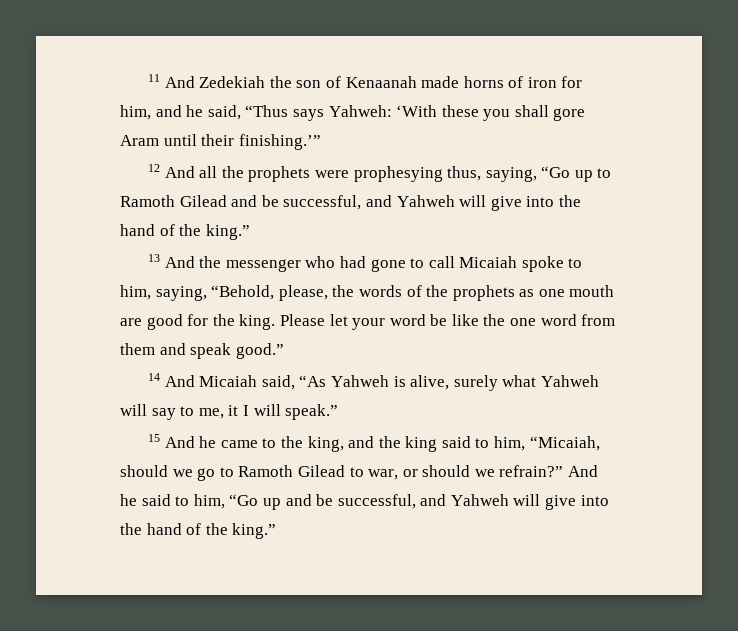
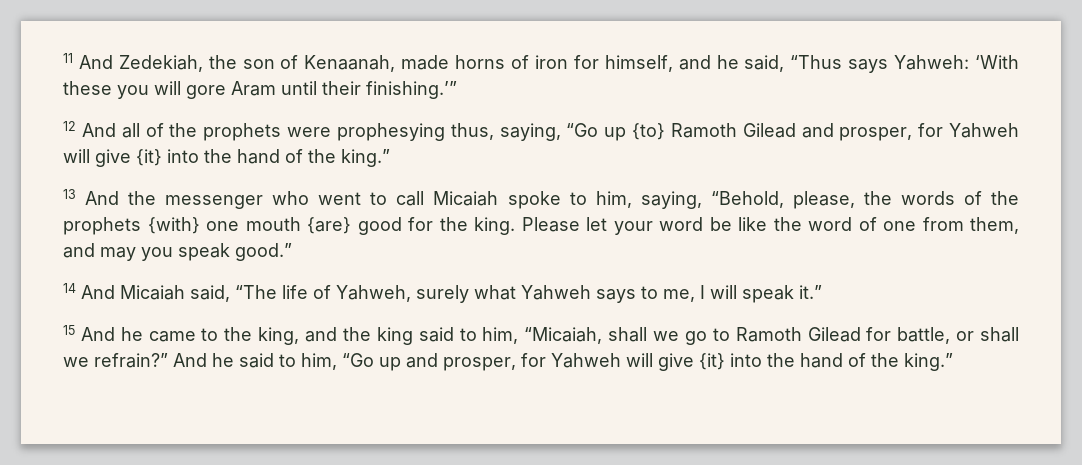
- 11 And Zedekiah the son of Kenaanah made horns of iron for him, and he said, “Thus says Yahweh: ‘With these you shall gore Aram until their finishing.’”
+ 11 And Zedekiah, the son of Kenaanah, made horns of iron for himself, and he said, “Thus says Yahweh: ‘With these you will gore Aram until their finishing.’”
- 12 And all the prophets were prophesying thus, saying, “Go up to Ramoth Gilead and be successful, and Yahweh will give into the hand of the king.”
+ 12 And all of the prophets were prophesying thus, saying, “Go up {to} Ramoth Gilead and prosper, for Yahweh will give {it} into the hand of the king.”
- 13 And the messenger who had gone to call Micaiah spoke to him, saying, “Behold, please, the words of the prophets as one mouth are good for the king.
+ 13 And the messenger who went to call Micaiah spoke to him, saying, “Behold, please, the words of the prophets {with} one mouth {are} good for the king.
- Please let your word be like the one word from them and speak good.”
+ Please let your word be like the word of one from them, and may you speak good.”
- 14 And Micaiah said, “As Yahweh is alive, surely what Yahweh will say to me, it I will speak.”
+ 14 And Micaiah said, “The life of Yahweh, surely what Yahweh says to me, I will speak it.”
- 15 And he came to the king, and the king said to him, “Micaiah, should we go to Ramoth Gilead to war, or should we refrain?”
+ 15 And he came to the king, and the king said to him, “Micaiah, shall we go to Ramoth Gilead for battle, or shall we refrain?”
- And he said to him, “Go up and be successful, and Yahweh will give into the hand of the king.”
+ And he said to him, “Go up and prosper, for Yahweh will give {it} into the hand of the king.”

